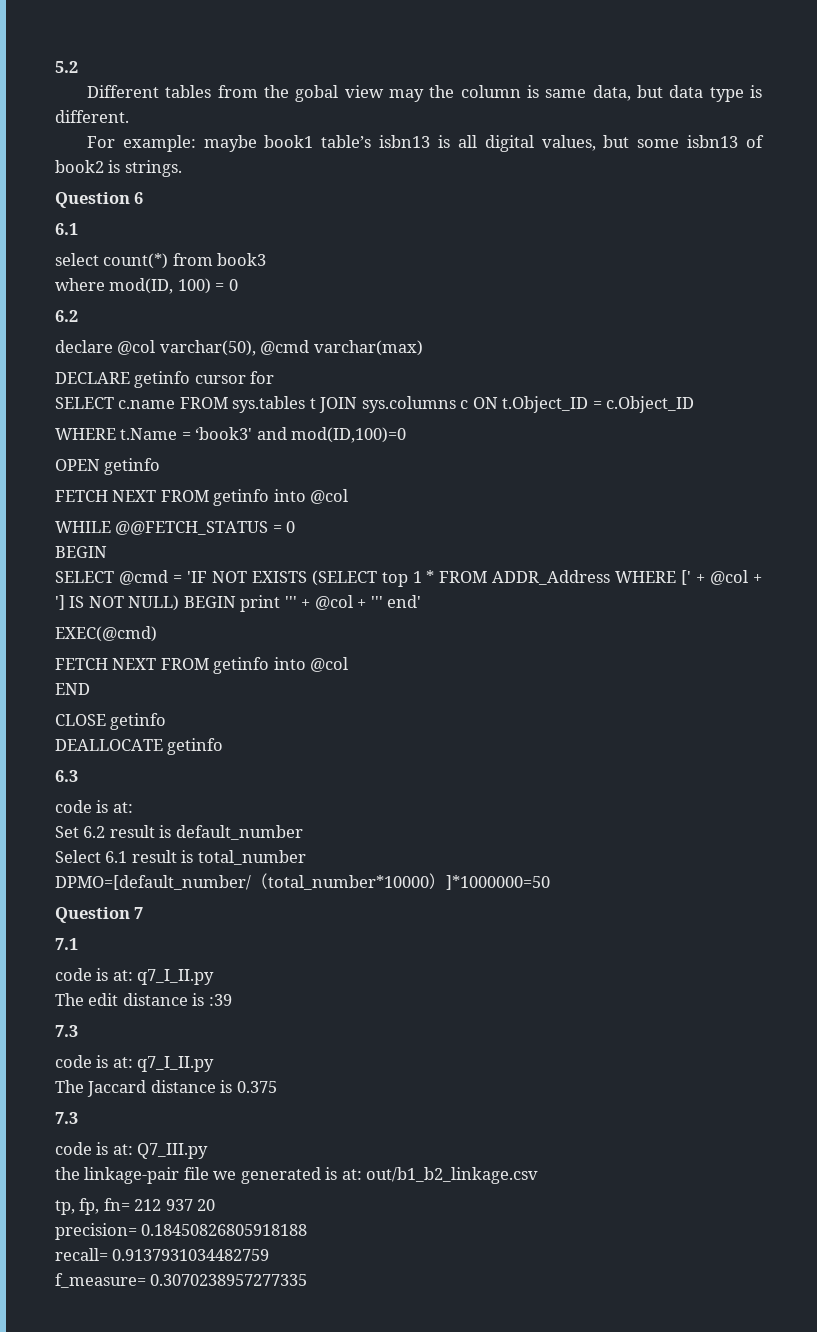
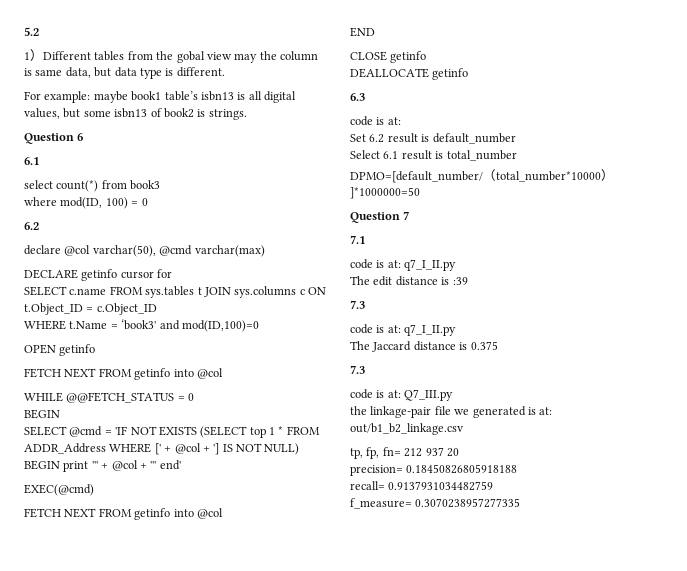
- Different tables from the gobal view may the column is same data, but data type is different.
+ 1）Different tables from the gobal view may the column is same data, but data type is different.

